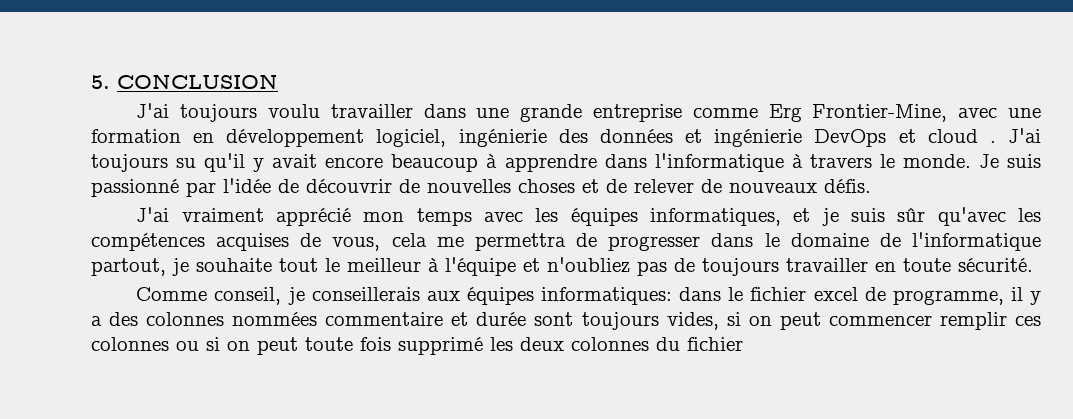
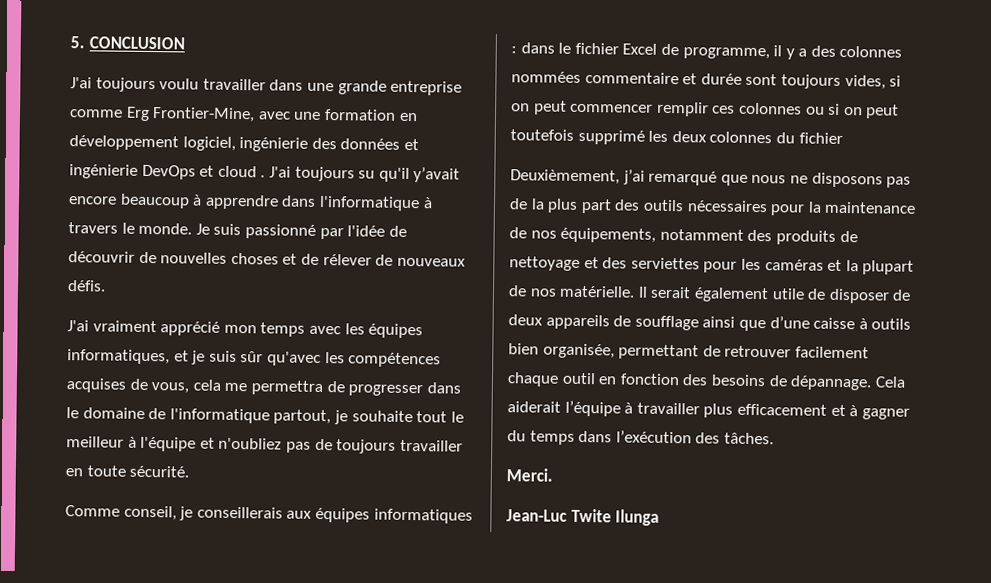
- J'ai toujours su qu'il y avait encore beaucoup à apprendre dans l'informatique à travers le monde.
+ J'ai toujours su qu'il y’avait encore beaucoup à apprendre dans l'informatique à travers le monde.
- Je suis passionné par l'idée de découvrir de nouvelles choses et de relever de nouveaux défis.
+ Je suis passionné par l'idée de découvrir de nouvelles choses et de rélever de nouveaux défis.
- Comme conseil, je conseillerais aux équipes informatiques: dans le fichier excel de programme, il y a des colonnes nommées commentaire et durée sont toujours vides, si on peut commencer remplir ces colonnes ou si on peut toute fois supprimé les deux colonnes du fichier
+ Comme conseil, je conseillerais aux équipes informatiques : dans le fichier Excel de programme, il y a des colonnes nommées commentaire et durée sont toujours vides, si on peut commencer remplir ces colonnes ou si on peut toutefois supprimé les deux colonnes du fichier
+ Deuxièmement, j’ai remarqué que nous ne disposons pas de la plus part des outils nécessaires pour la maintenance de nos équipements, notamment des produits de nettoyage et des serviettes pour les caméras et la plupart de nos matérielle. Il serait également utile de disposer de deux appareils de soufflage ainsi que d’une caisse à outils bien organisée, permettant de retrouver facilement chaque outil en fonction des besoins de dépannage. Cela aiderait l’équipe à travailler plus efficacement et à gagner du temps dans l’exécution des tâches.
+ Merci.
+ Jean-Luc Twite Ilunga

